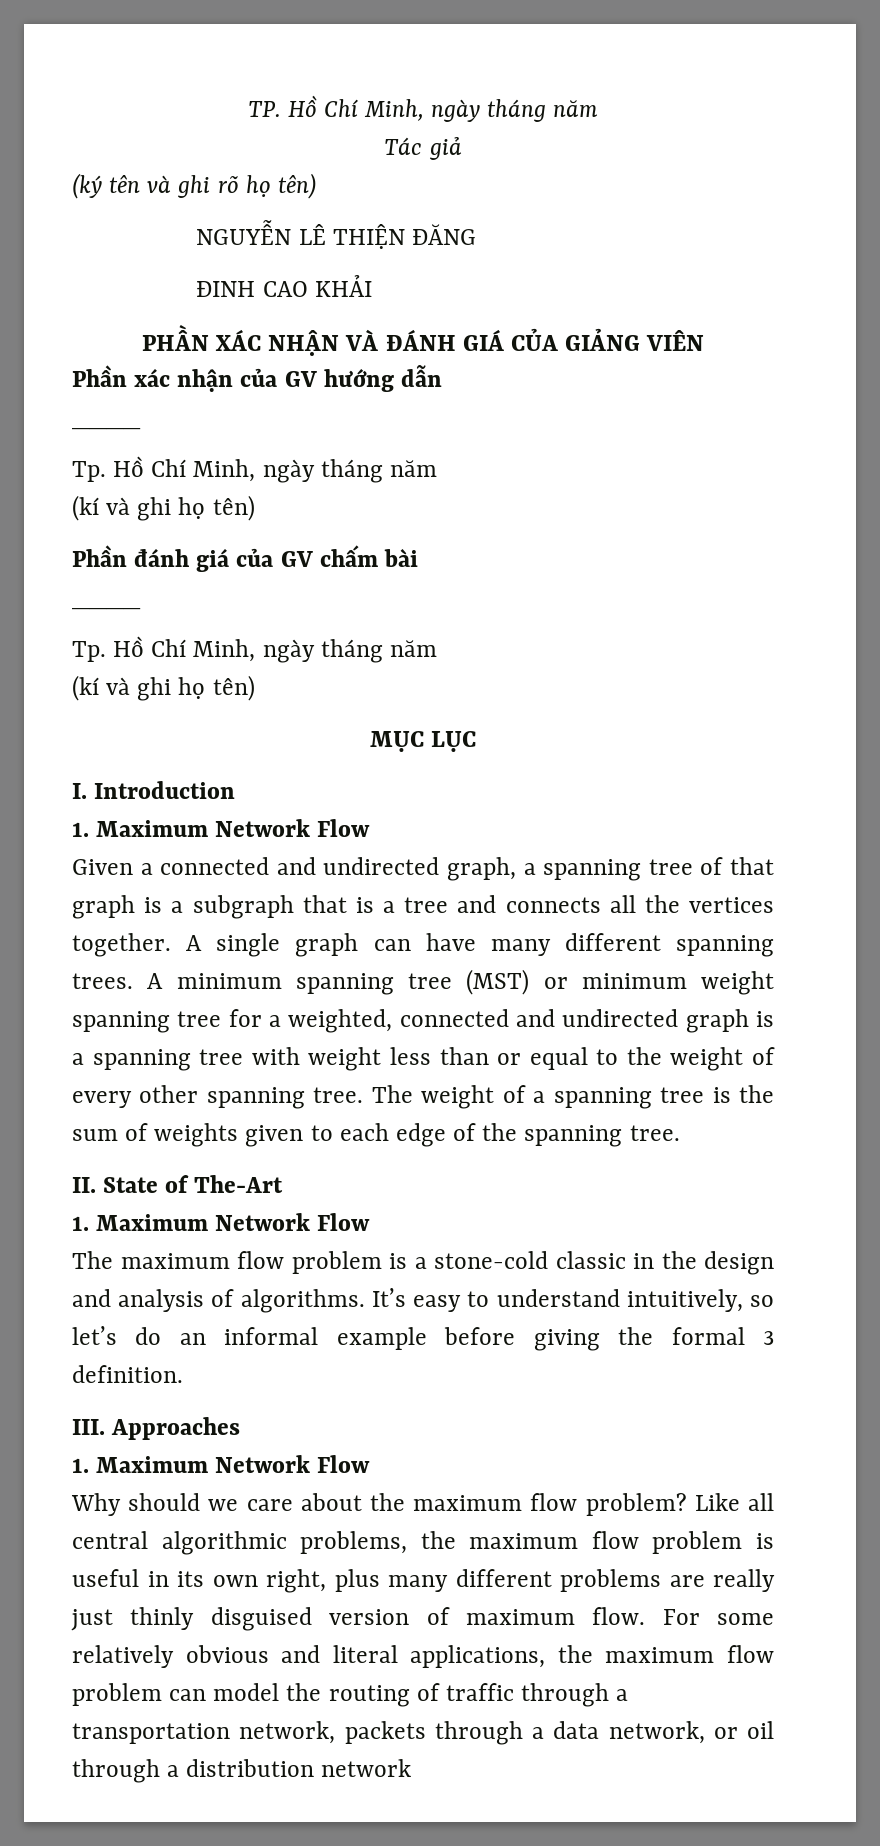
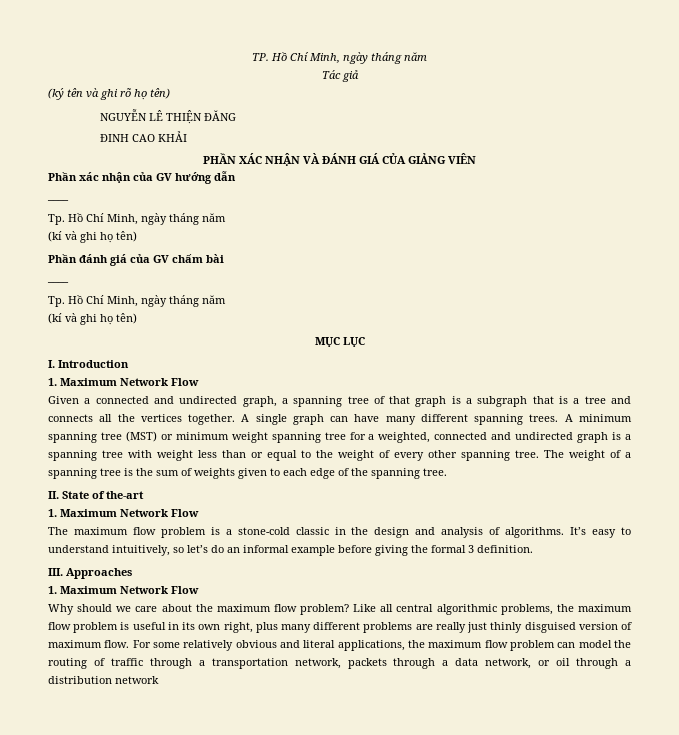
- II. State of The-Art
+ II. State of the-art

